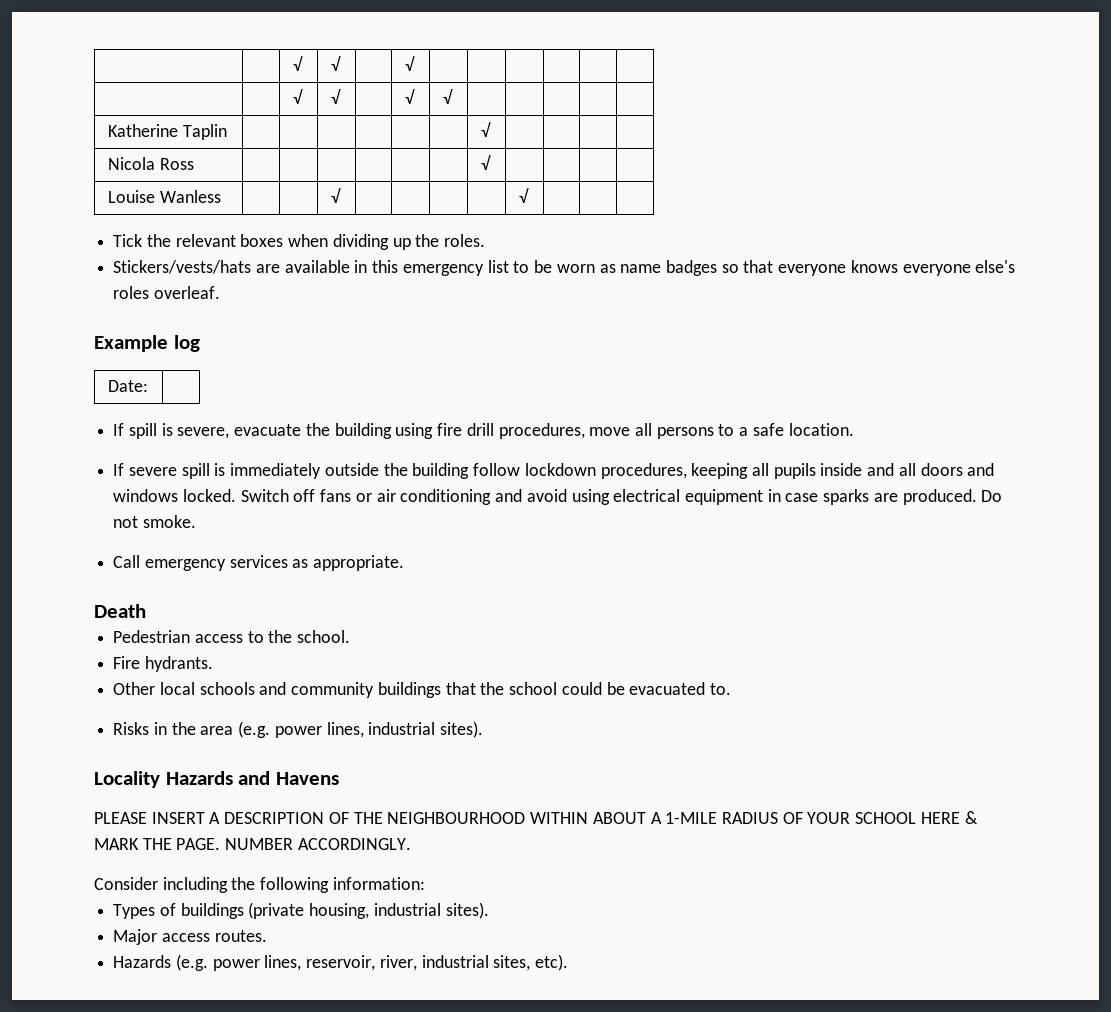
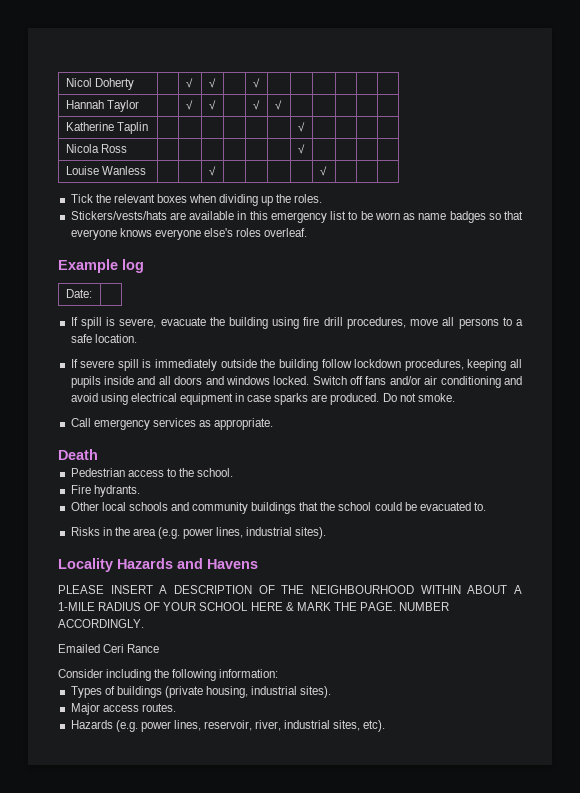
- | | √ | √ | | √ | | | | | |
+ Nicol Doherty | | √ | √ | | √ | | | | | |
- | | √ | √ | | √ | √ | | | | |
+ Hannah Taylor | | √ | √ | | √ | √ | | | | |
- Switch off fans or air conditioning and avoid using electrical equipment in case sparks are produced.
+ Switch off fans and/or air conditioning and avoid using electrical equipment in case sparks are produced.
+ Emailed Ceri Rance

